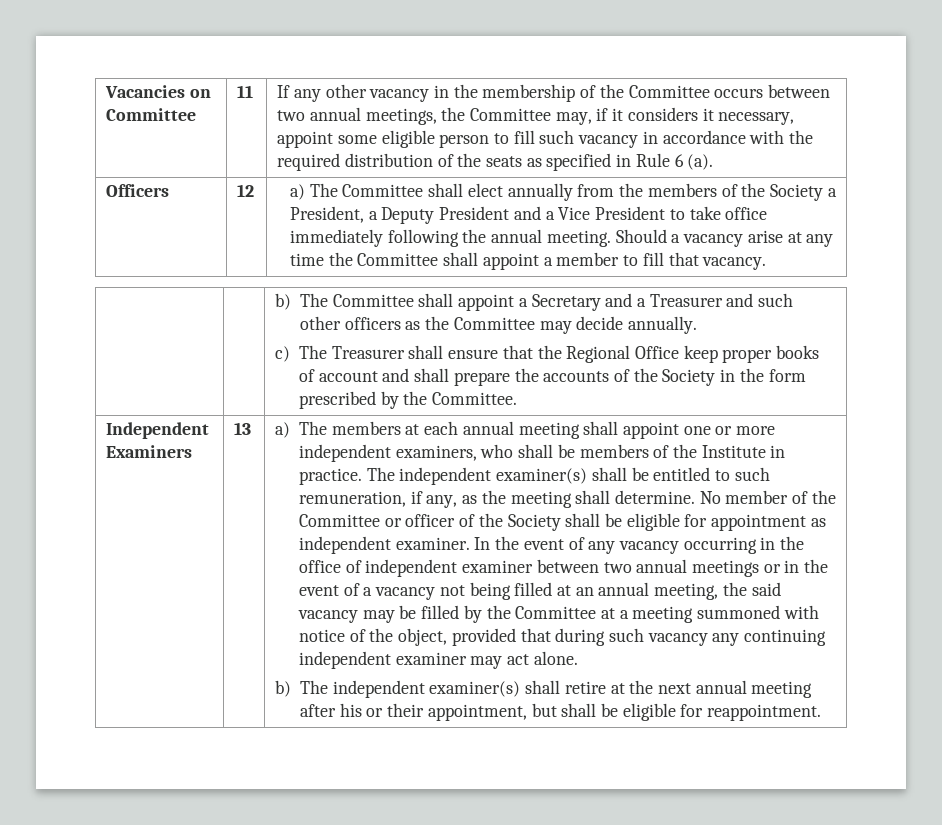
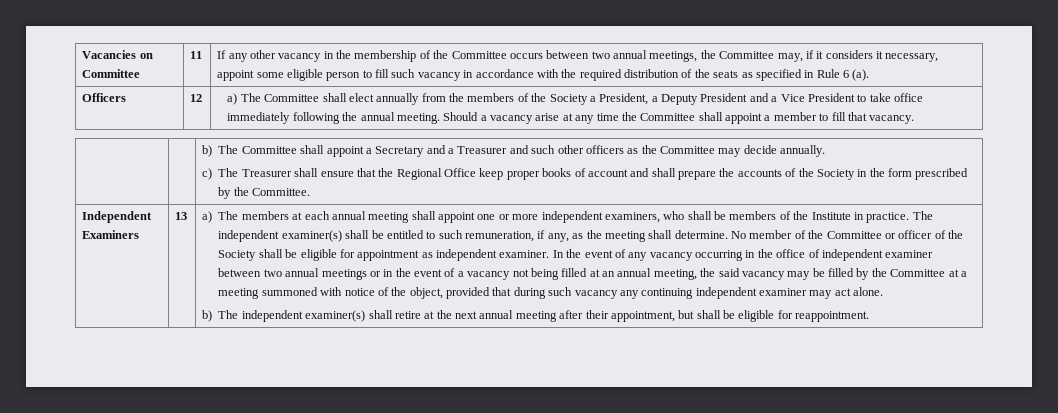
- b) The independent examiner(s) shall retire at the next annual meeting after his or their appointment, but shall be eligible for reappointment.
+ b) The independent examiner(s) shall retire at the next annual meeting after their appointment, but shall be eligible for reappointment.

